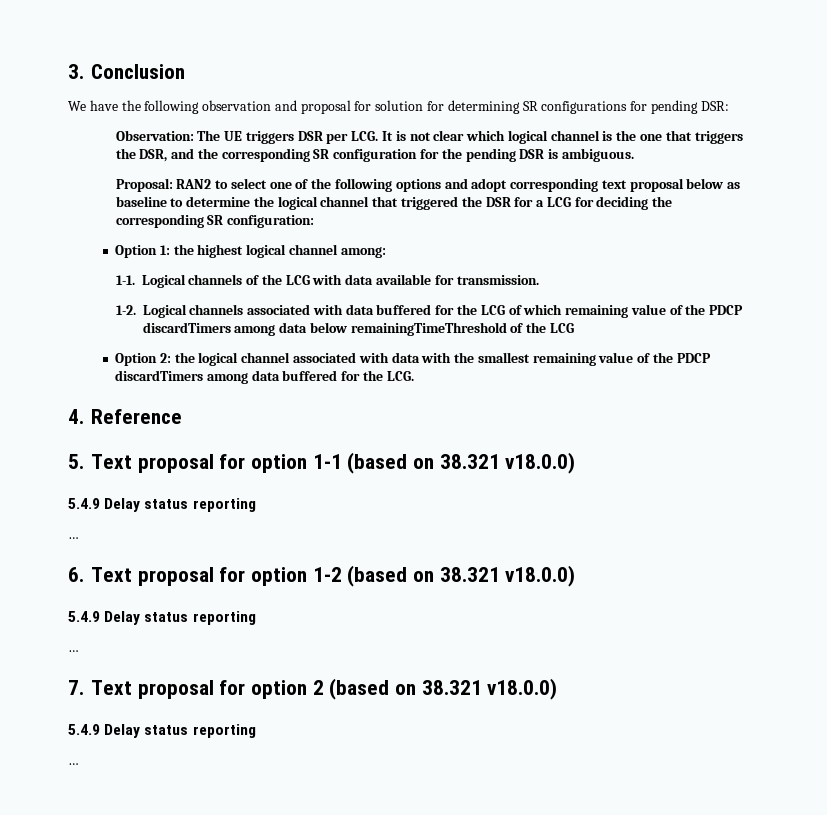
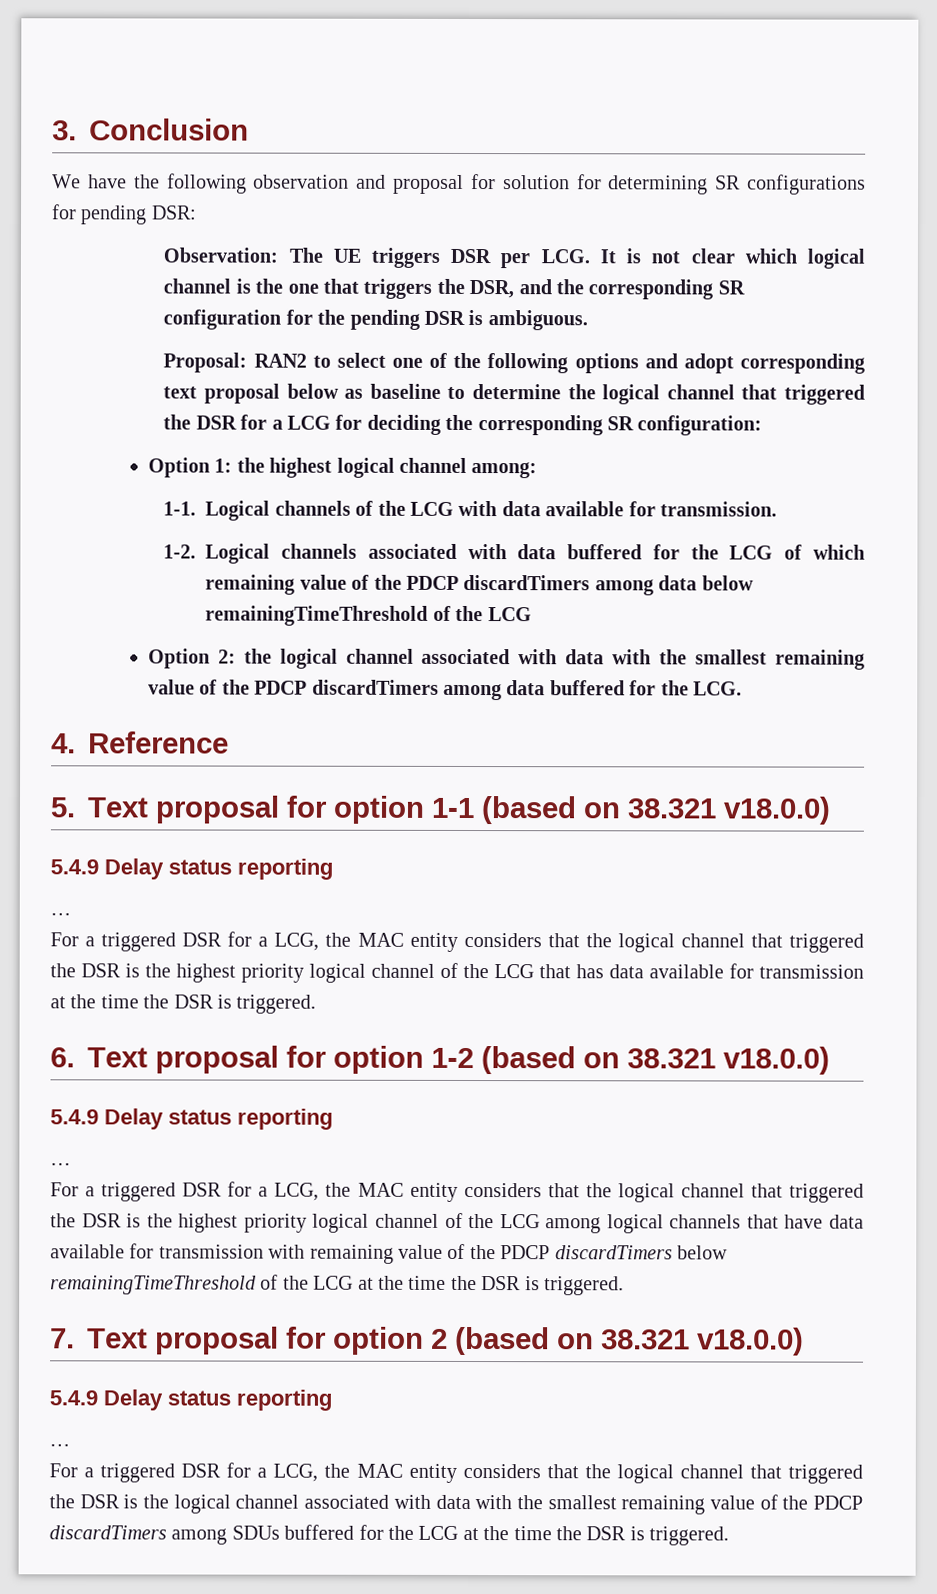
+ For a triggered DSR for a LCG, the MAC entity considers that the logical channel that triggered the DSR is the highest priority logical channel of the LCG that has data available for transmission at the time the DSR is triggered.
+ For a triggered DSR for a LCG, the MAC entity considers that the logical channel that triggered the DSR is the highest priority logical channel of the LCG among logical channels that have data available for transmission with remaining value of the PDCP discardTimers below remainingTimeThreshold of the LCG at the time the DSR is triggered.
+ For a triggered DSR for a LCG, the MAC entity considers that the logical channel that triggered the DSR is the logical channel associated with data with the smallest remaining value of the PDCP discardTimers among SDUs buffered for the LCG at the time the DSR is triggered.

